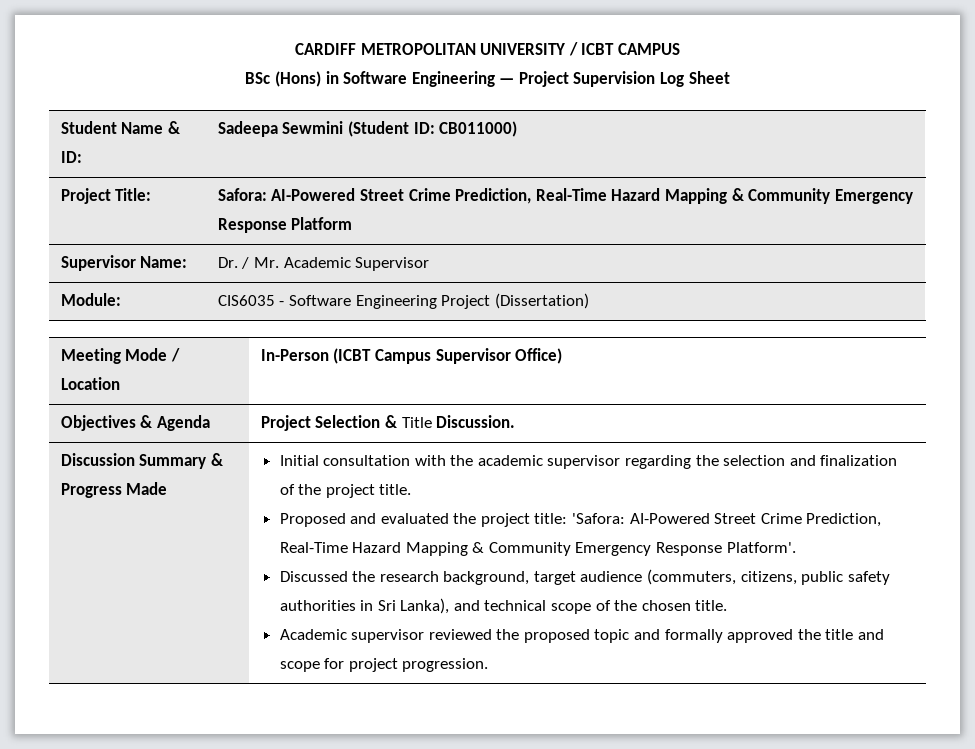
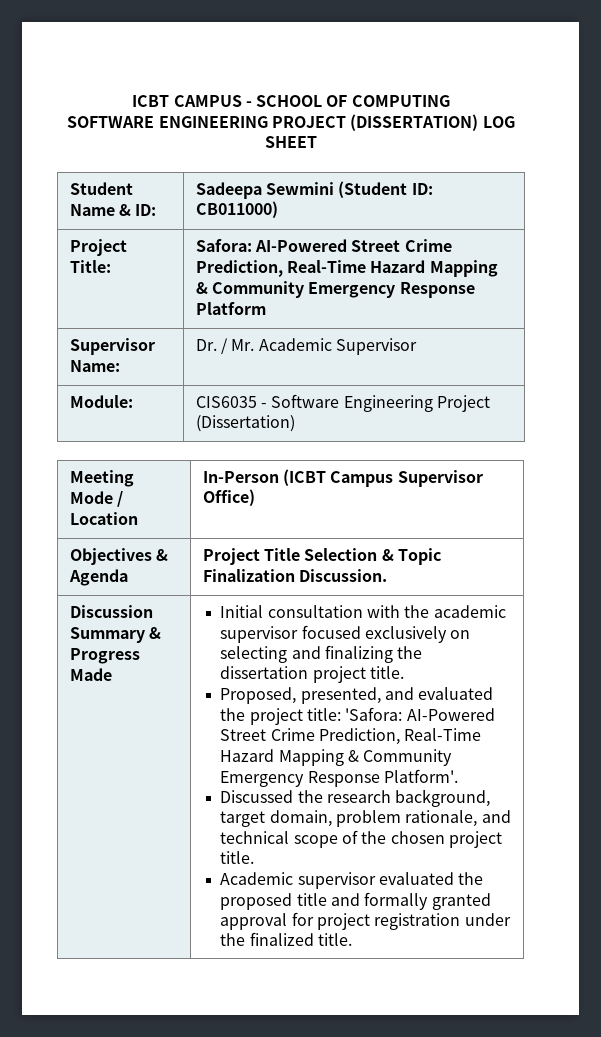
- CARDIFF METROPOLITAN UNIVERSITY / ICBT CAMPUS
- BSc (Hons) in Software Engineering — Project Supervision Log Sheet
+ ICBT CAMPUS - SCHOOL OF COMPUTING
+ SOFTWARE ENGINEERING PROJECT (DISSERTATION) LOG SHEET
- Objectives & Agenda | Project Selection & Title Discussion.
+ Objectives & Agenda | Project Title Selection & Topic Finalization Discussion.
- Initial consultation with the academic supervisor regarding the selection and finalization of the project title.
- Proposed and evaluated the project title: 'Safora: AI-Powered Street Crime Prediction, Real-Time Hazard Mapping & Community Emergency Response Platform'.
+ Initial consultation with the academic supervisor focused exclusively on selecting and finalizing the dissertation project title.
+ Proposed, presented, and evaluated the project title: 'Safora: AI-Powered Street Crime Prediction, Real-Time Hazard Mapping & Community Emergency Response Platform'.
- Discussed the research background, target audience (commuters, citizens, public safety authorities in Sri Lanka), and technical scope of the chosen title.
+ Discussed the research background, target domain, problem rationale, and technical scope of the chosen project title.
- Academic supervisor reviewed the proposed topic and formally approved the title and scope for project progression.
+ Academic supervisor evaluated the proposed title and formally granted approval for project registration under the finalized title.

